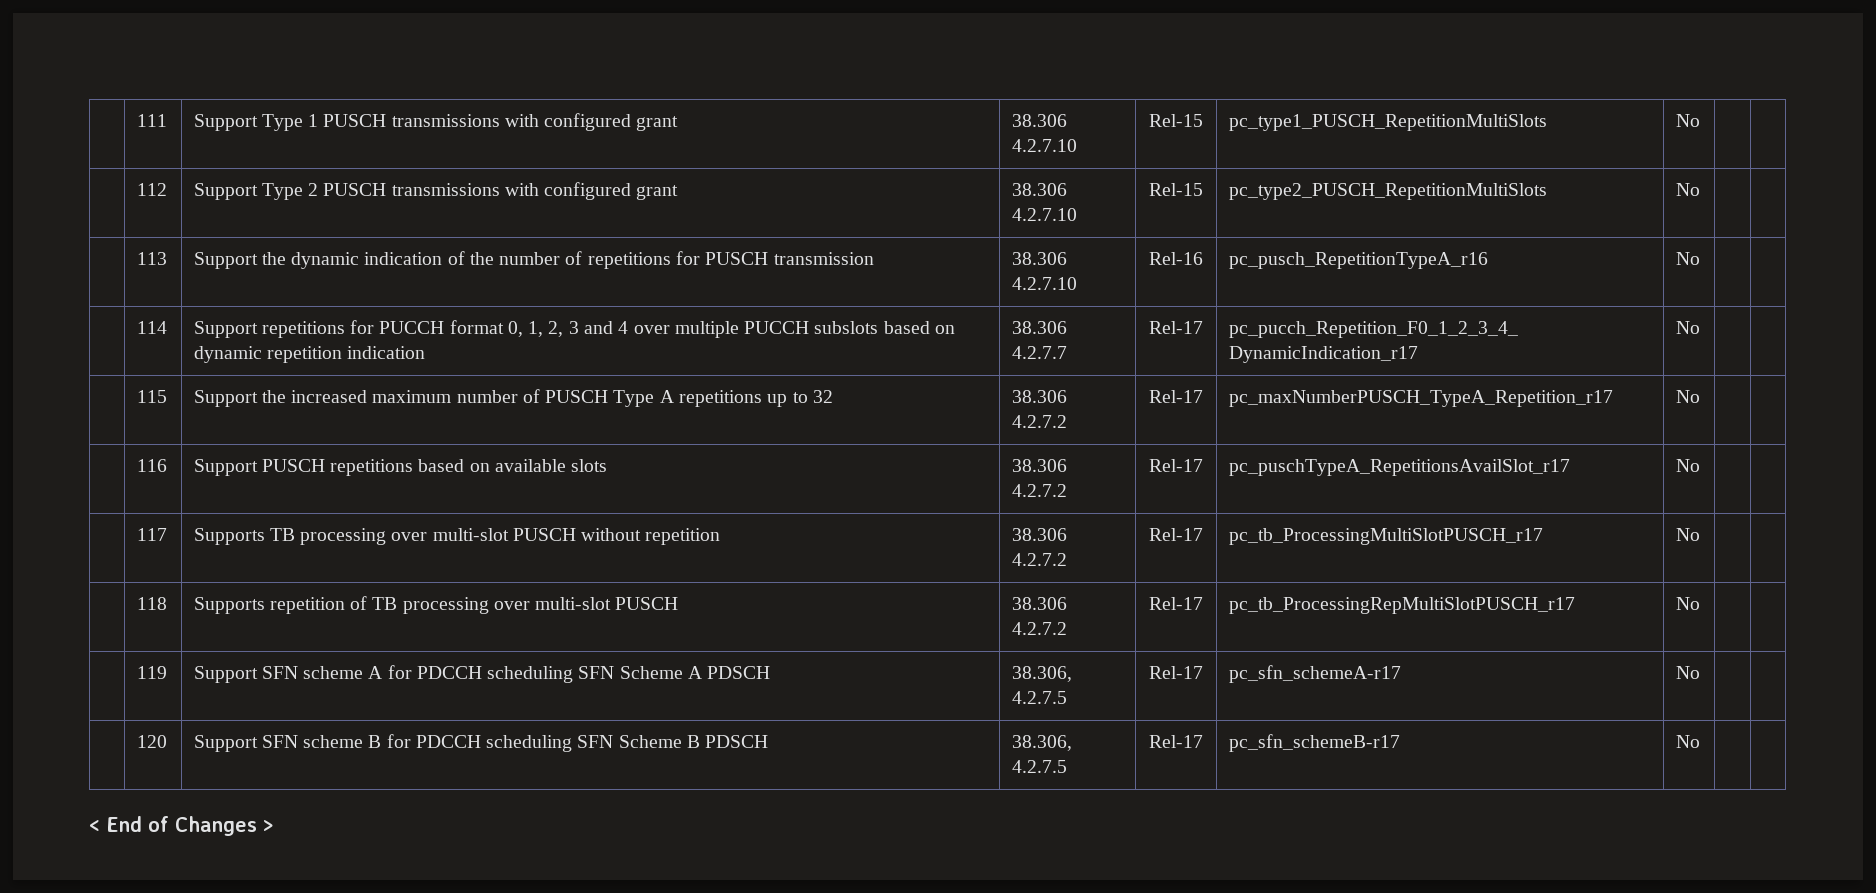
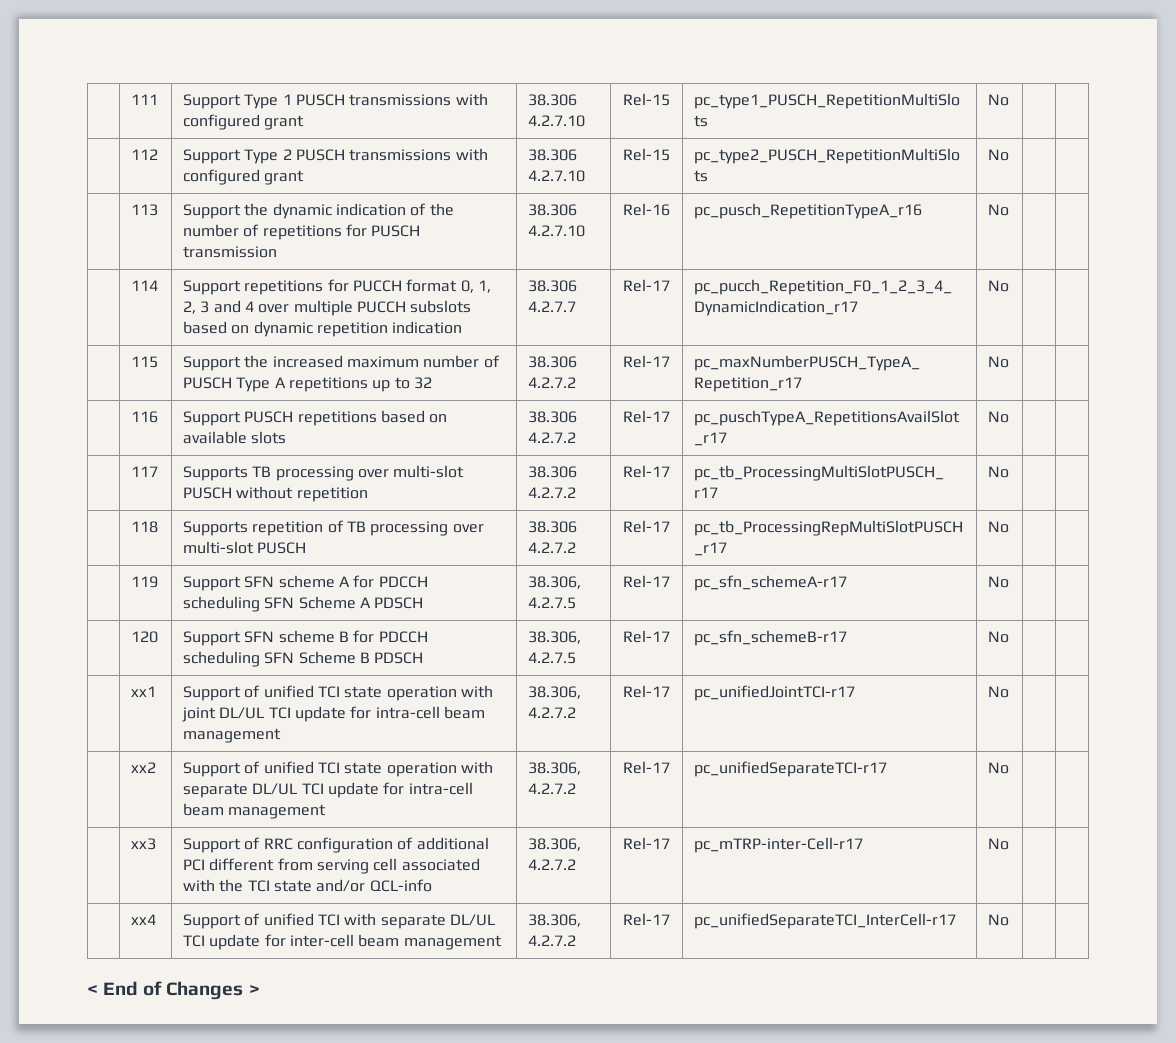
+ | xx1 | Support of unified TCI state operation with joint DL/UL TCI update for intra-cell beam management | 38.306, 4.2.7.2 | Rel-17 | pc_unifiedJointTCI-r17 | No | |
+ | xx2 | Support of unified TCI state operation with separate DL/UL TCI update for intra-cell beam management | 38.306, 4.2.7.2 | Rel-17 | pc_unifiedSeparateTCI-r17 | No | |
+ | xx3 | Support of RRC configuration of additional PCI different from serving cell associated with the TCI state and/or QCL-info | 38.306, 4.2.7.2 | Rel-17 | pc_mTRP-inter-Cell-r17 | No | |
+ | xx4 | Support of unified TCI with separate DL/UL TCI update for inter-cell beam management | 38.306, 4.2.7.2 | Rel-17 | pc_unifiedSeparateTCI_InterCell-r17 | No | |

